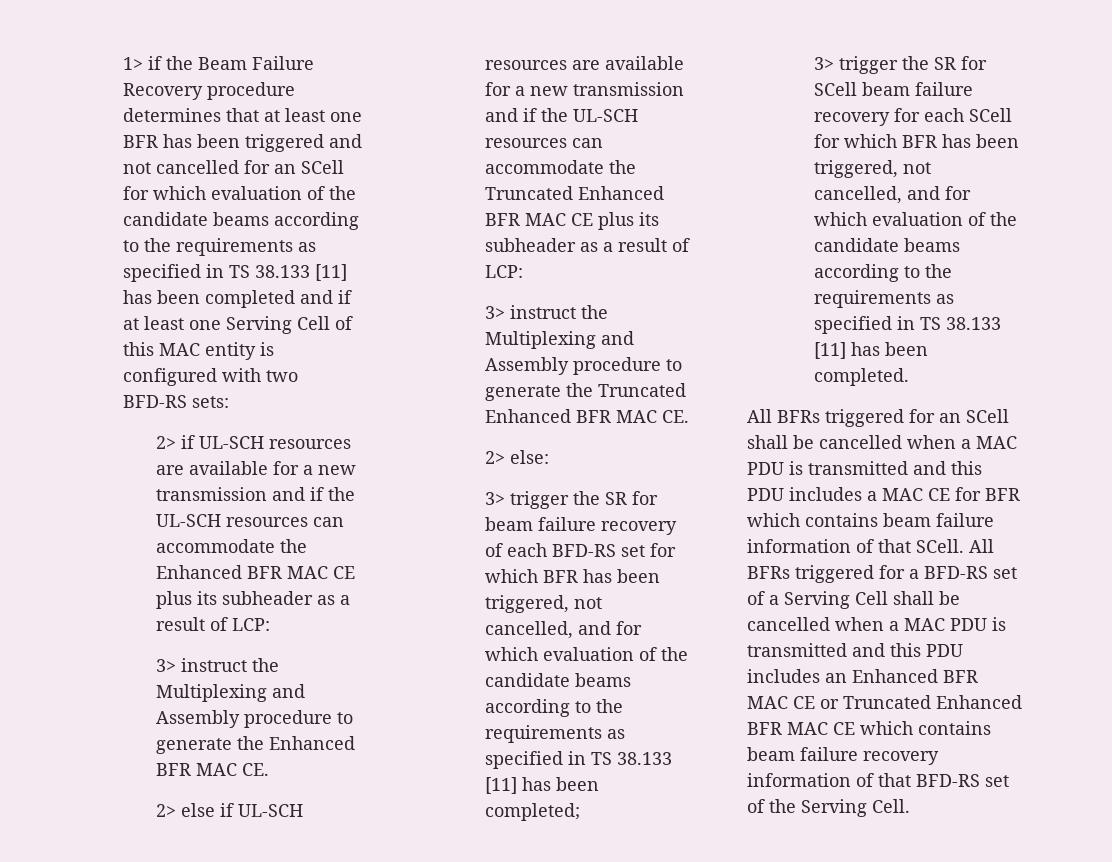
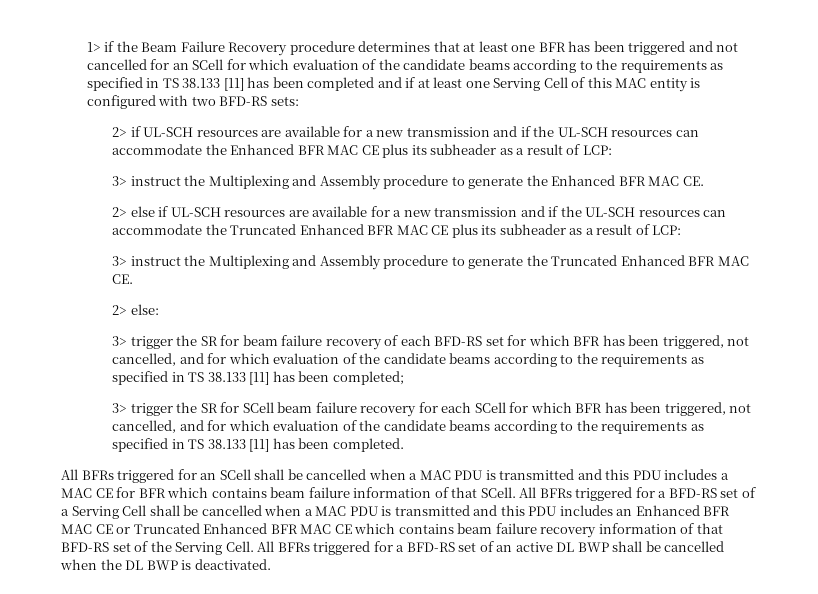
+ All BFRs triggered for a BFD-RS set of an active DL BWP shall be cancelled when the DL BWP is deactivated.

